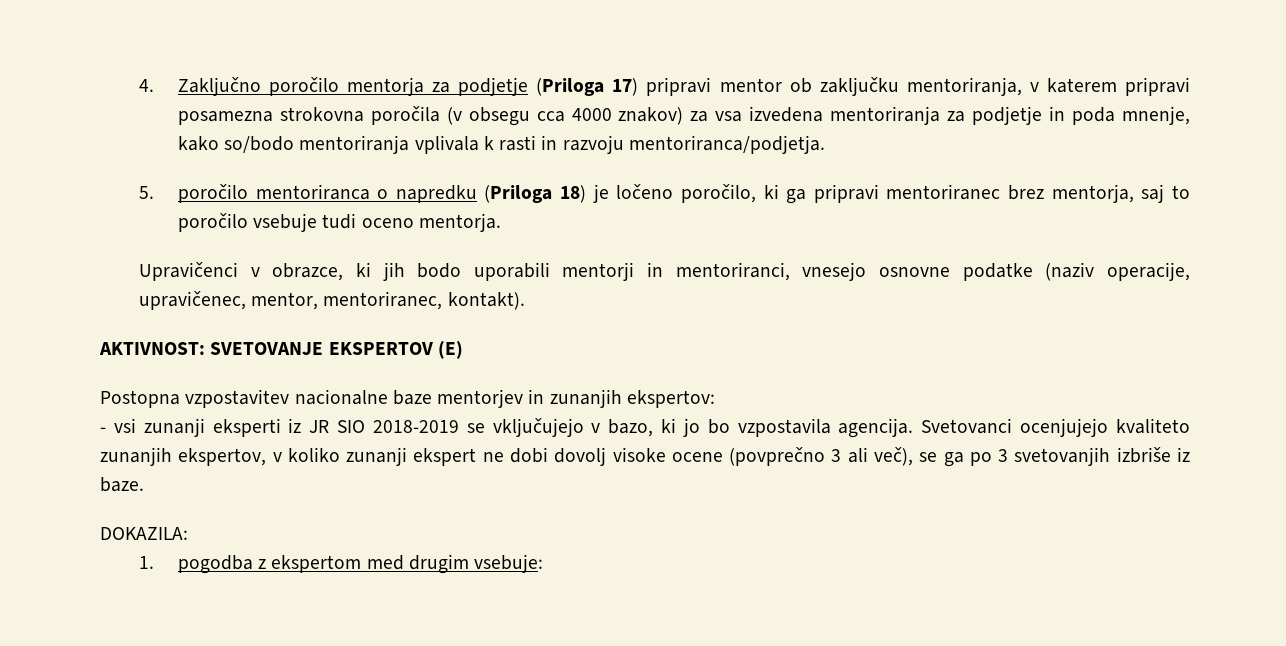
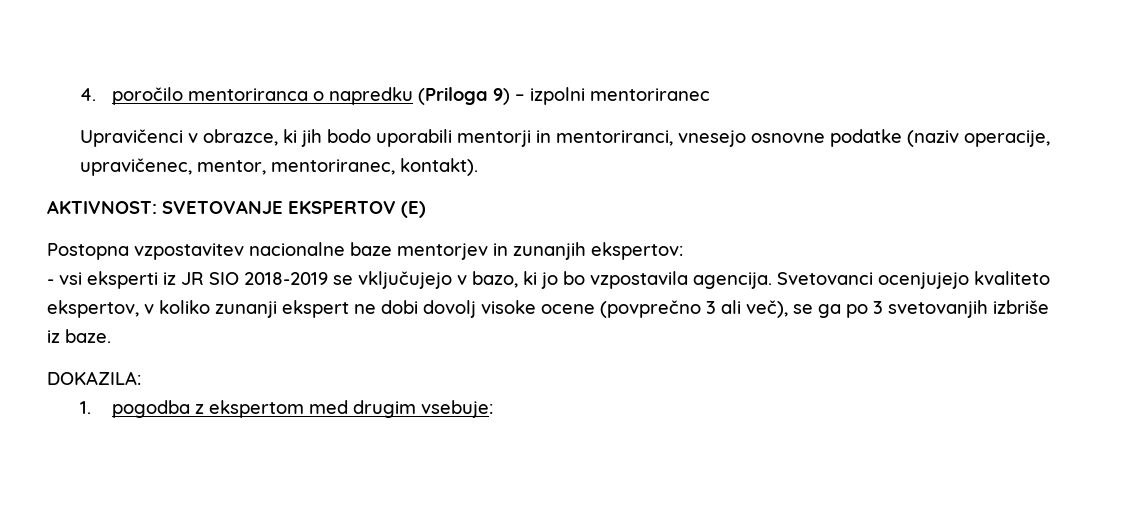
- 4. Zaključno poročilo mentorja za podjetje (Priloga 17) pripravi mentor ob zaključku mentoriranja, v katerem pripravi posamezna strokovna poročila (v obsegu cca 4000 znakov) za vsa izvedena mentoriranja za podjetje in poda mnenje, kako so/bodo mentoriranja vplivala k rasti in razvoju mentoriranca/podjetja.
- 5. poročilo mentoriranca o napredku (Priloga 18) je ločeno poročilo, ki ga pripravi mentoriranec brez mentorja, saj to poročilo vsebuje tudi oceno mentorja.
+ 4. poročilo mentoriranca o napredku (Priloga 9) – izpolni mentoriranec
- - vsi zunanji eksperti iz JR SIO 2018-2019 se vključujejo v bazo, ki jo bo vzpostavila agencija.
+ - vsi eksperti iz JR SIO 2018-2019 se vključujejo v bazo, ki jo bo vzpostavila agencija.
- Svetovanci ocenjujejo kvaliteto zunanjih ekspertov, v koliko zunanji ekspert ne dobi dovolj visoke ocene (povprečno 3 ali več), se ga po 3 svetovanjih izbriše iz baze.
+ Svetovanci ocenjujejo kvaliteto ekspertov, v koliko zunanji ekspert ne dobi dovolj visoke ocene (povprečno 3 ali več), se ga po 3 svetovanjih izbriše iz baze.

